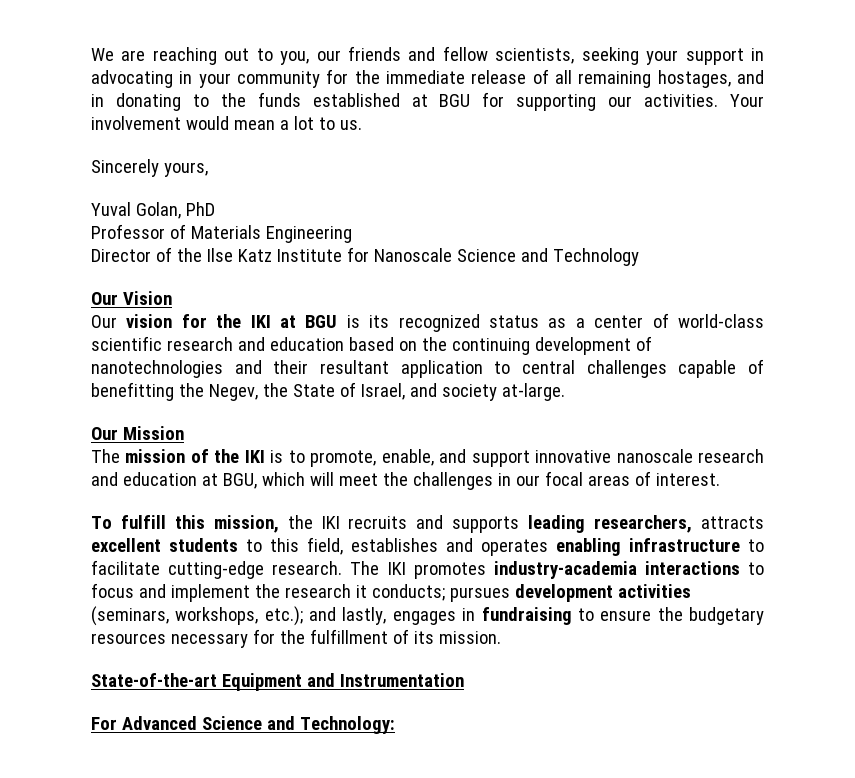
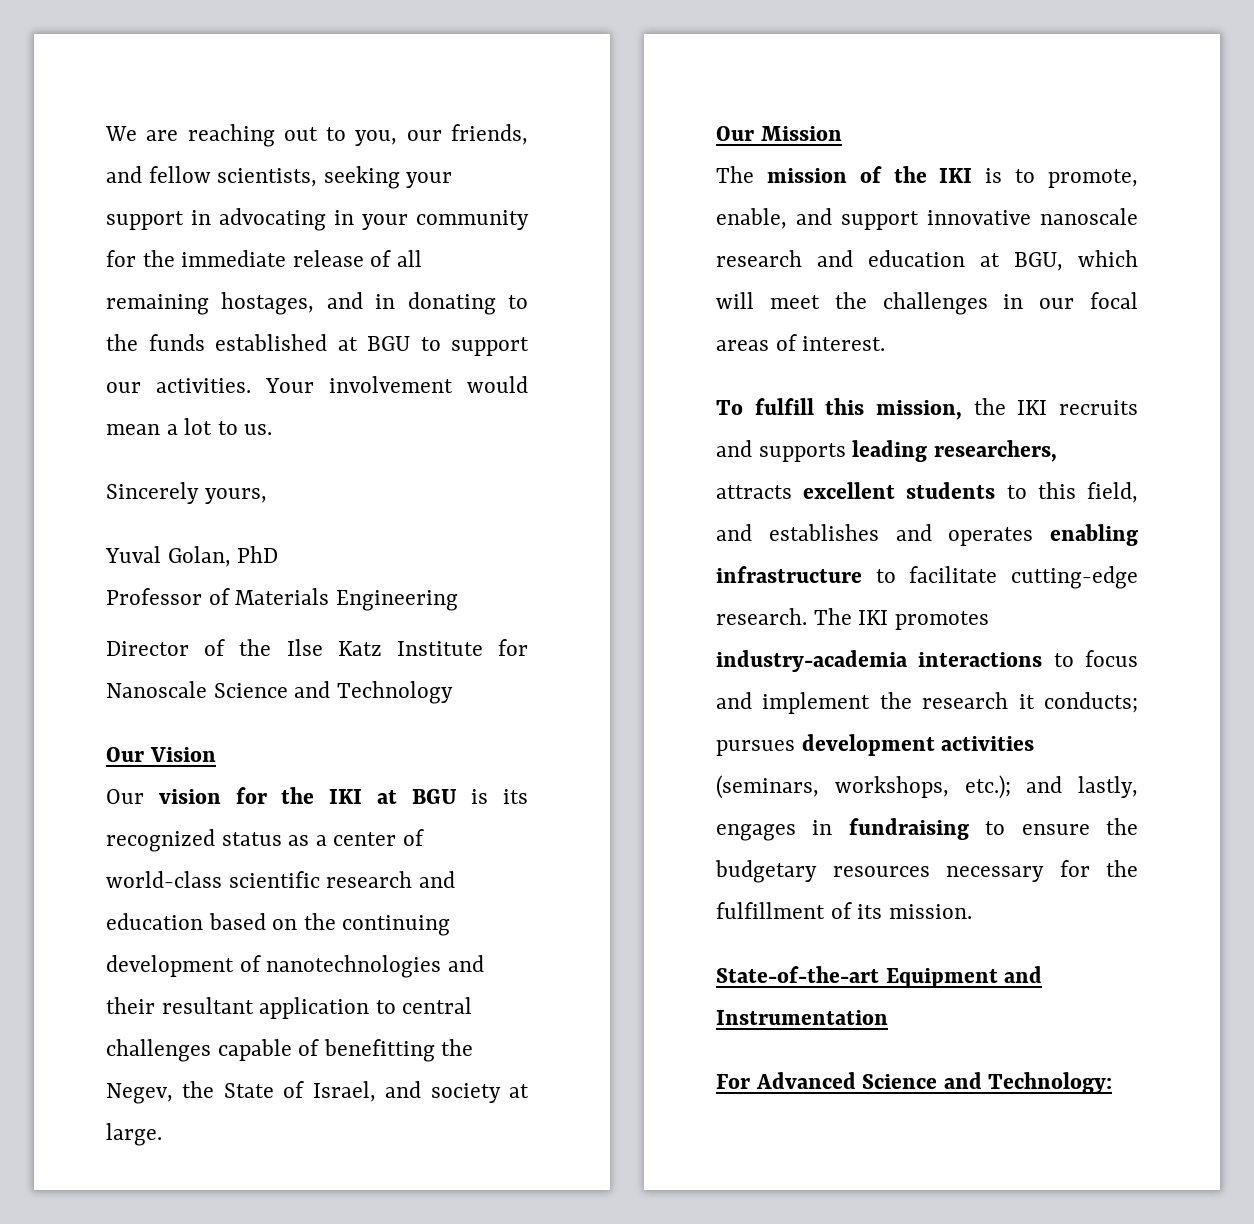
- We are reaching out to you, our friends and fellow scientists, seeking your support in advocating in your community for the immediate release of all remaining hostages, and in donating to the funds established at BGU for supporting our activities.
+ We are reaching out to you, our friends, and fellow scientists, seeking your support in advocating in your community for the immediate release of all remaining hostages, and in donating to the funds established at BGU to support our activities.
- Our vision for the IKI at BGU is its recognized status as a center of world-class scientific research and education based on the continuing development of nanotechnologies and their resultant application to central challenges capable of benefitting the Negev, the State of Israel, and society at-large.
+ Our vision for the IKI at BGU is its recognized status as a center of world-class scientific research and education based on the continuing development of nanotechnologies and their resultant application to central challenges capable of benefitting the Negev, the State of Israel, and society at large.
- To fulfill this mission, the IKI recruits and supports leading researchers, attracts excellent students to this field, establishes and operates enabling infrastructure to facilitate cutting-edge research.
+ To fulfill this mission, the IKI recruits and supports leading researchers, attracts excellent students to this field, and establishes and operates enabling infrastructure to facilitate cutting-edge research.

